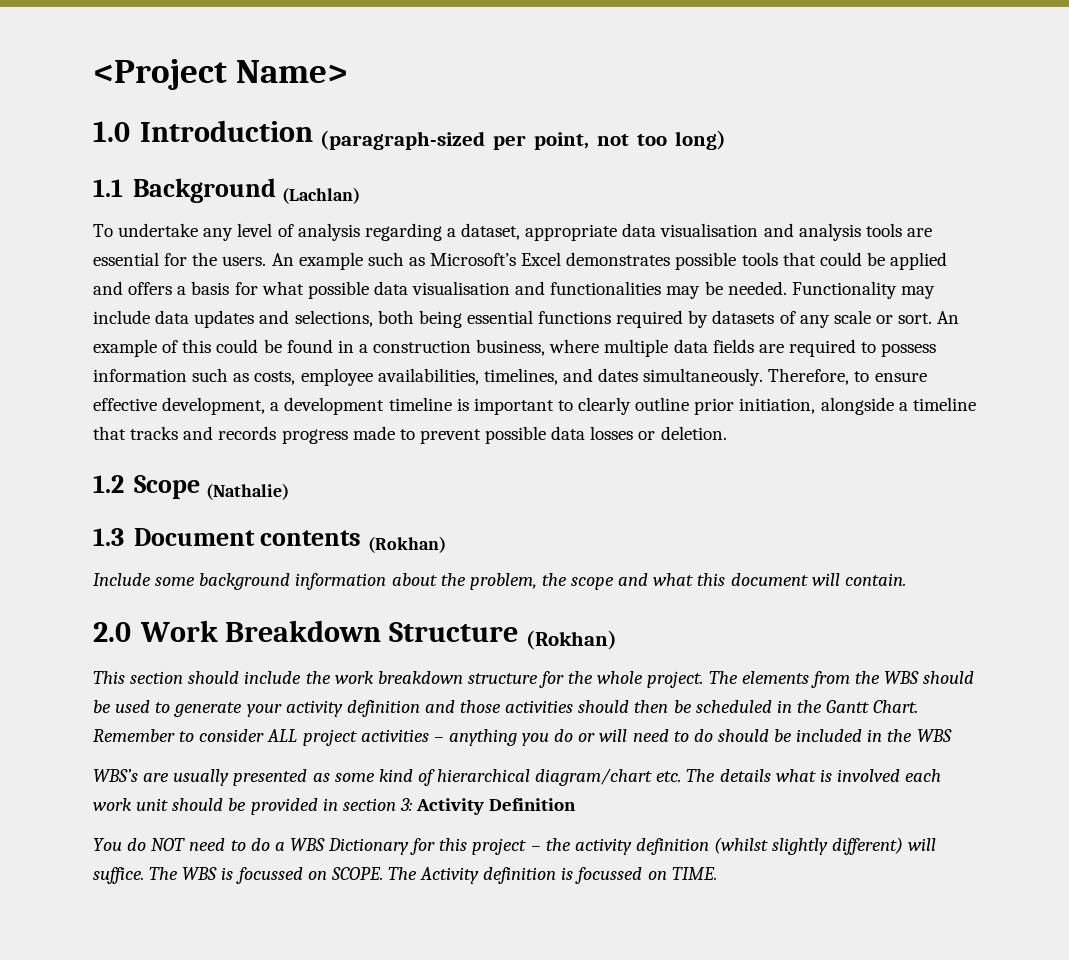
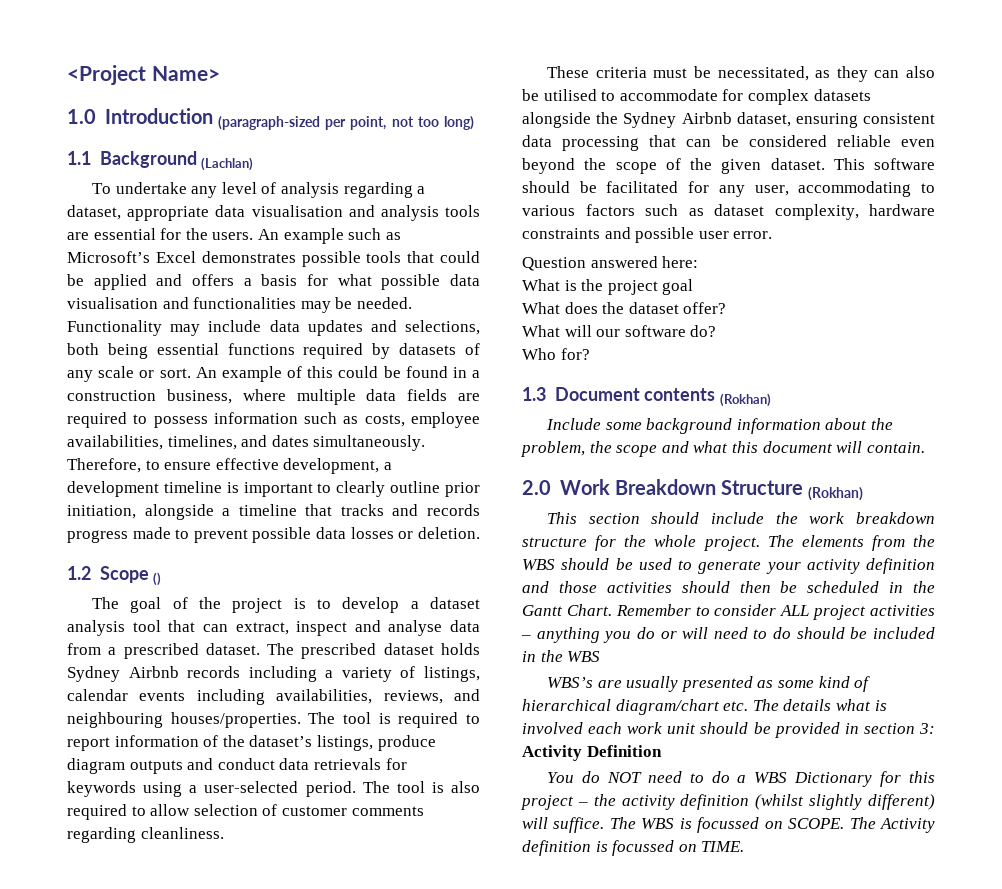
- 1.2 Scope (Nathalie)
+ 1.2 Scope ()
+ The goal of the project is to develop a dataset analysis tool that can extract, inspect and analyse data from a prescribed dataset. The prescribed dataset holds Sydney Airbnb records including a variety of listings, calendar events including availabilities, reviews, and neighbouring houses/properties. The tool is required to report information of the dataset’s listings, produce diagram outputs and conduct data retrievals for keywords using a user-selected period. The tool is also required to allow selection of customer comments regarding cleanliness.
+ These criteria must be necessitated, as they can also be utilised to accommodate for complex datasets alongside the Sydney Airbnb dataset, ensuring consistent data processing that can be considered reliable even beyond the scope of the given dataset. This software should be facilitated for any user, accommodating to various factors such as dataset complexity, hardware constraints and possible user error.
+ Question answered here:
+ What is the project goal
+ What does the dataset offer?
+ What will our software do?
+ Who for?

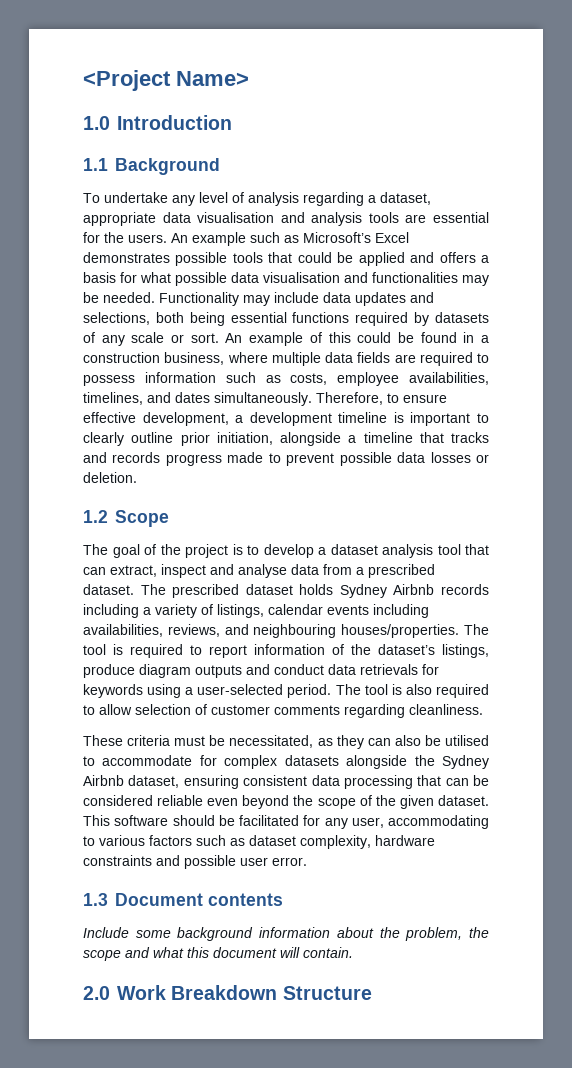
- 1.0 Introduction (paragraph-sized per point, not too long)
+ 1.0 Introduction
- 1.1 Background (Lachlan)
+ 1.1 Background
- 1.2 Scope ()
+ 1.2 Scope
- Question answered here:
- What is the project goal
- What does the dataset offer?
- What will our software do?
- Who for?
- 1.3 Document contents (Rokhan)
+ 1.3 Document contents
- 2.0 Work Breakdown Structure (Rokhan)
- This section should include the work breakdown structure for the whole project. The elements from the WBS should be used to generate your activity definition and those activities should then be scheduled in the Gantt Chart. Remember to consider ALL project activities – anything you do or will need to do should be included in the WBS
- WBS’s are usually presented as some kind of hierarchical diagram/chart etc. The details what is involved each work unit should be provided in section 3: Activity Definition
- You do NOT need to do a WBS Dictionary for this project – the activity definition (whilst slightly different) will suffice. The WBS is focussed on SCOPE. The Activity definition is focussed on TIME.
+ 2.0 Work Breakdown Structure

